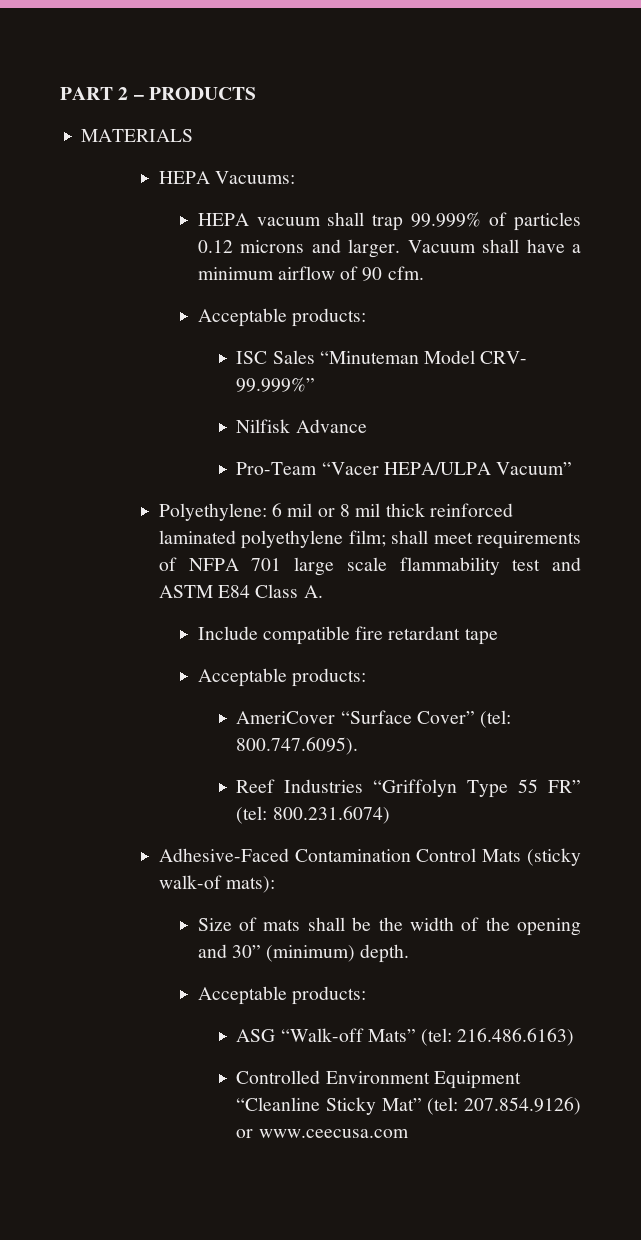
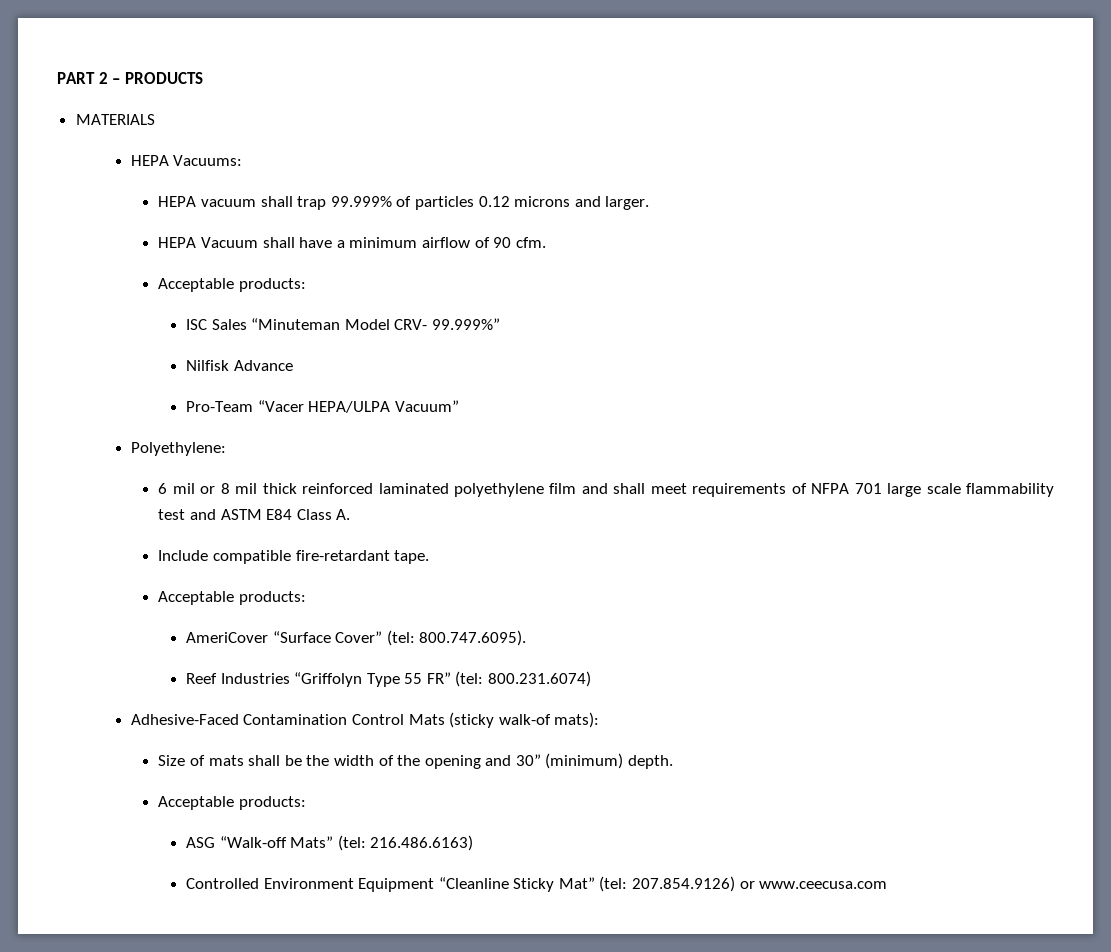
- HEPA vacuum shall trap 99.999% of particles 0.12 microns and larger. Vacuum shall have a minimum airflow of 90 cfm.
+ HEPA vacuum shall trap 99.999% of particles 0.12 microns and larger.
+ HEPA Vacuum shall have a minimum airflow of 90 cfm.
- Polyethylene: 6 mil or 8 mil thick reinforced laminated polyethylene film; shall meet requirements of NFPA 701 large scale flammability test and ASTM E84 Class A.
+ Polyethylene:
+ 6 mil or 8 mil thick reinforced laminated polyethylene film and shall meet requirements of NFPA 701 large scale flammability test and ASTM E84 Class A.
- Include compatible fire retardant tape
+ Include compatible fire-retardant tape.

